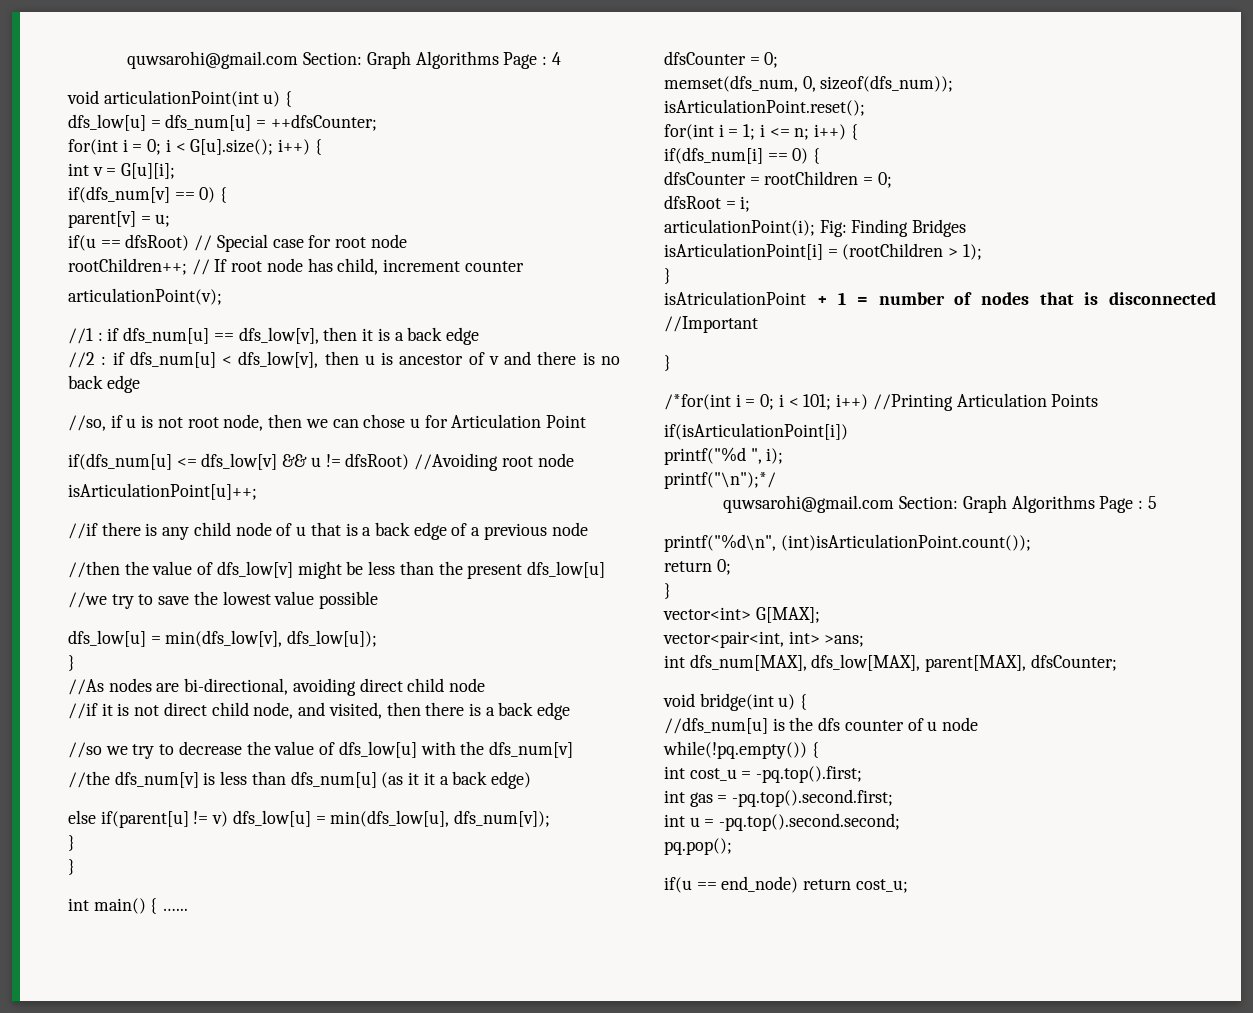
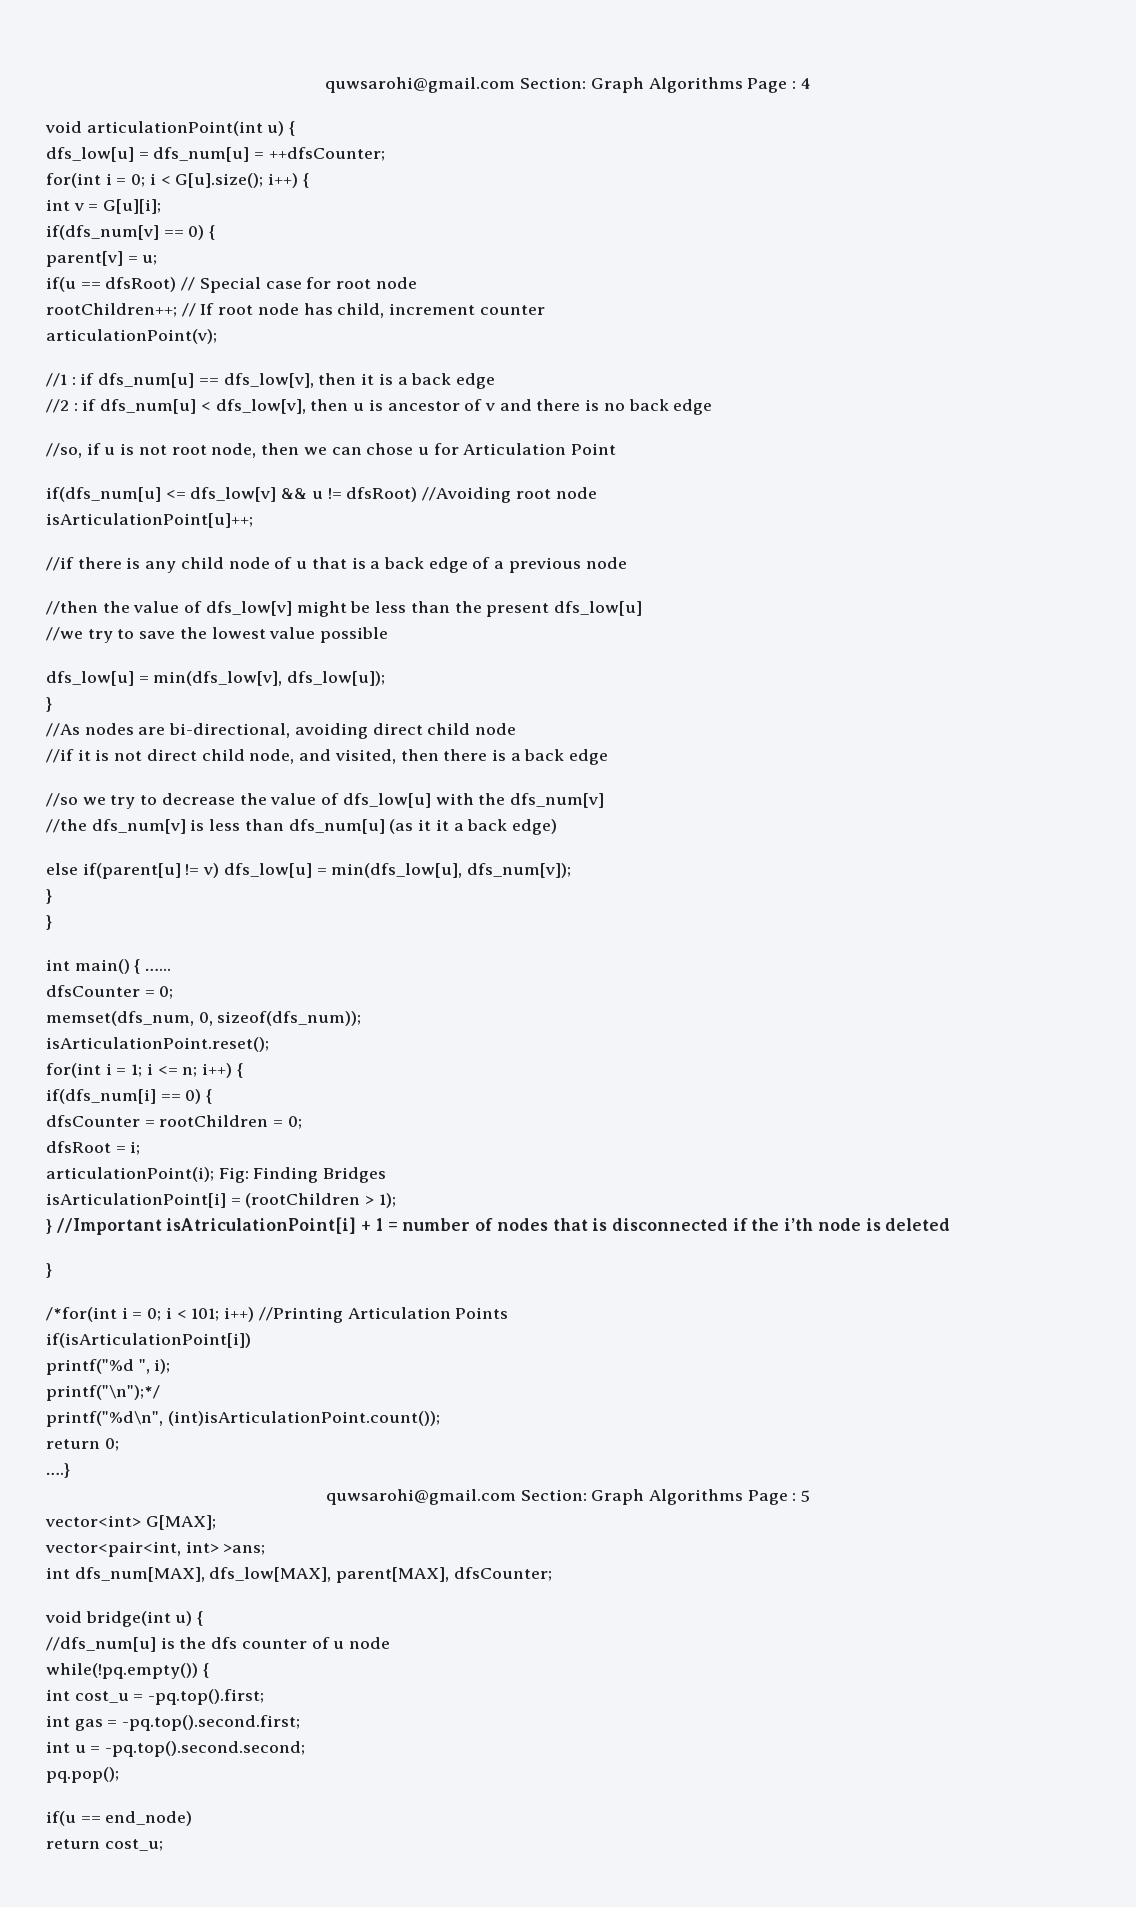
  isArticulationPoint[i] = (rootChildren > 1);
- }
- isAtriculationPoint + 1 = number of nodes that is disconnected //Important
+ } //Important isAtriculationPoint[i] + 1 = number of nodes that is disconnected if the i’th node is deleted
+ printf("%d\n", (int)isArticulationPoint.count());
+ return 0;
+ ….}
- printf("%d\n", (int)isArticulationPoint.count());
- return 0;
- }
- if(u == end_node) return cost_u;
+ if(u == end_node)
+ return cost_u;

